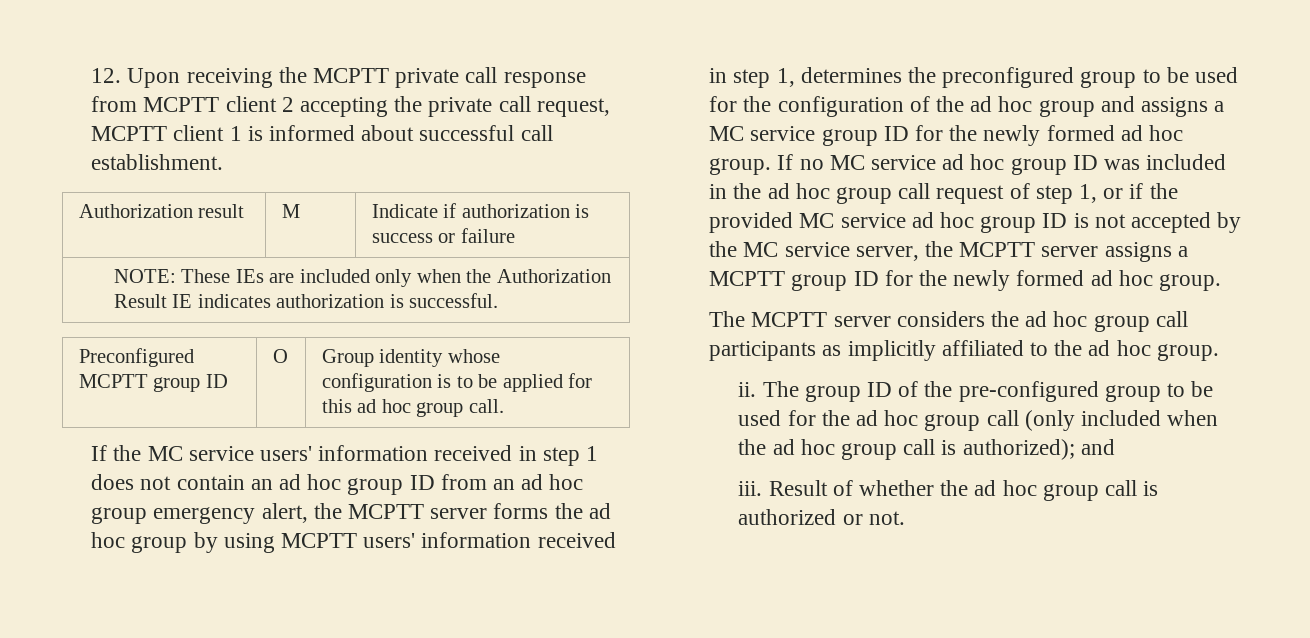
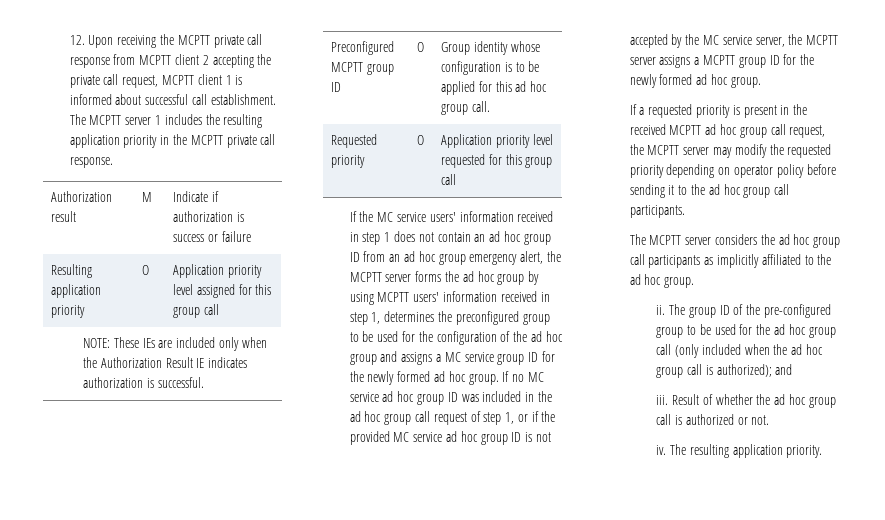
+ The MCPTT server 1 includes the resulting application priority in the MCPTT private call response.
+ Resulting application priority | O | Application priority level assigned for this group call
+ Requested priority | O | Application priority level requested for this group call
+ If a requested priority is present in the received MCPTT ad hoc group call request, the MCPTT server may modify the requested priority depending on operator policy before sending it to the ad hoc group call participants.
+ iv. The resulting application priority.

